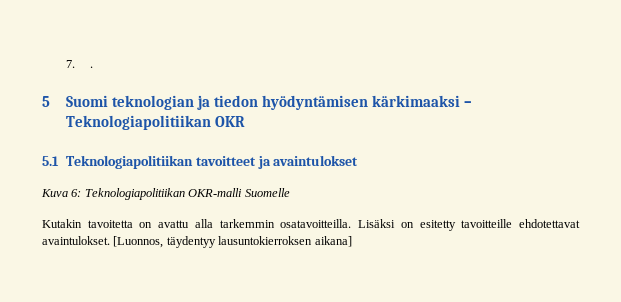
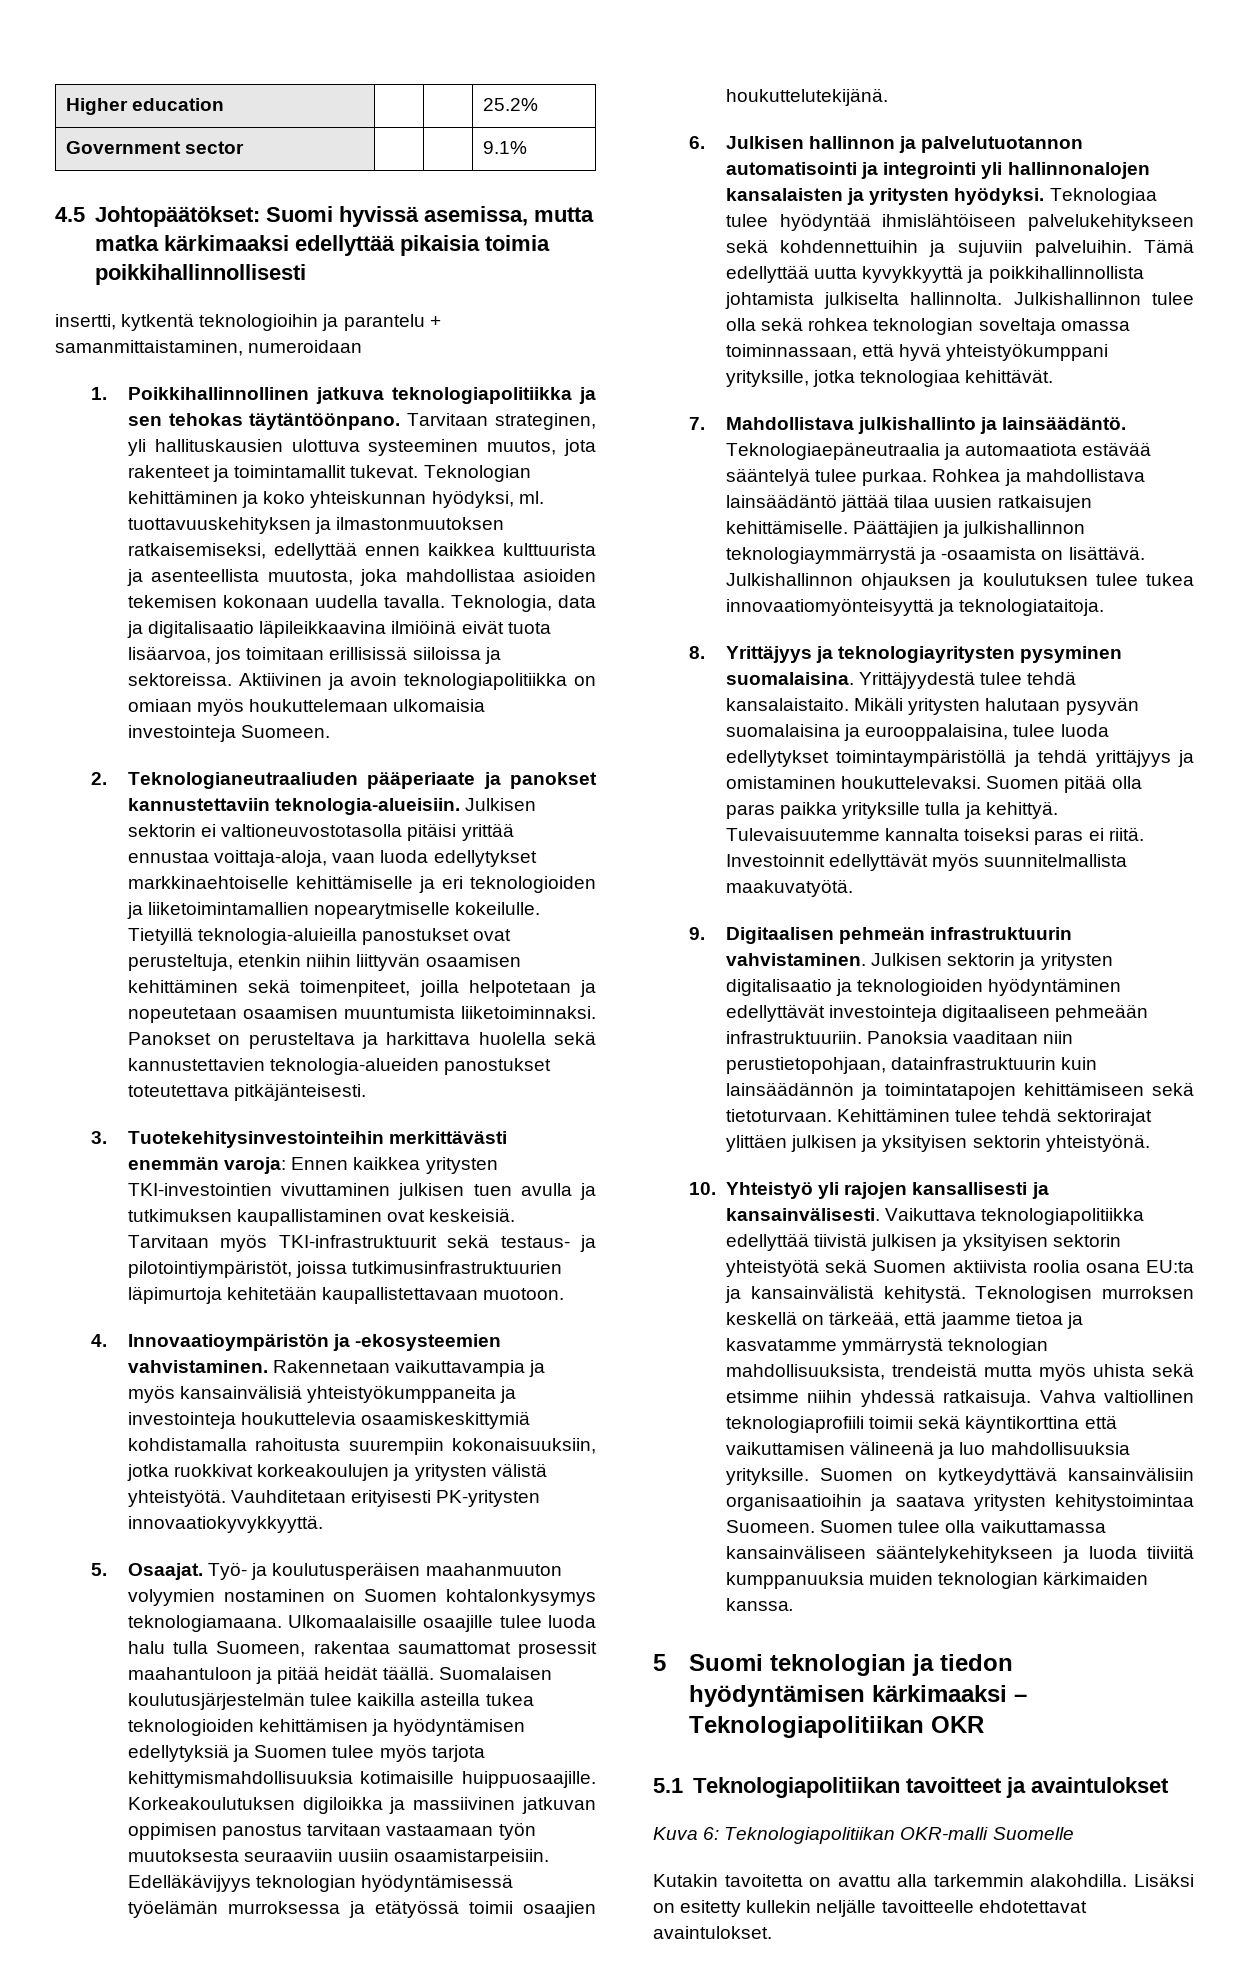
- 7. .
+ Higher education | | | 25.2%
+ Government sector | | | 9.1%
+ 4.5 Johtopäätökset: Suomi hyvissä asemissa, mutta matka kärkimaaksi edellyttää pikaisia toimia poikkihallinnollisesti
+ insertti, kytkentä teknologioihin ja parantelu + samanmittaistaminen, numeroidaan
+ 1. Poikkihallinnollinen jatkuva teknologiapolitiikka ja sen tehokas täytäntöönpano. Tarvitaan strateginen, yli hallituskausien ulottuva systeeminen muutos, jota rakenteet ja toimintamallit tukevat. Teknologian kehittäminen ja koko yhteiskunnan hyödyksi, ml. tuottavuuskehityksen ja ilmastonmuutoksen ratkaisemiseksi, edellyttää ennen kaikkea kulttuurista ja asenteellista muutosta, joka mahdollistaa asioiden tekemisen kokonaan uudella tavalla. Teknologia, data ja digitalisaatio läpileikkaavina ilmiöinä eivät tuota lisäarvoa, jos toimitaan erillisissä siiloissa ja sektoreissa. Aktiivinen ja avoin teknologiapolitiikka on omiaan myös houkuttelemaan ulkomaisia investointeja Suomeen.
+ 2. Teknologianeutraaliuden pääperiaate ja panokset kannustettaviin teknologia-alueisiin. Julkisen sektorin ei valtioneuvostotasolla pitäisi yrittää ennustaa voittaja-aloja, vaan luoda edellytykset markkinaehtoiselle kehittämiselle ja eri teknologioiden ja liiketoimintamallien nopearytmiselle kokeilulle. Tietyillä teknologia-aluieilla panostukset ovat perusteltuja, etenkin niihin liittyvän osaamisen kehittäminen sekä toimenpiteet, joilla helpotetaan ja nopeutetaan osaamisen muuntumista liiketoiminnaksi. Panokset on perusteltava ja harkittava huolella sekä kannustettavien teknologia-alueiden panostukset toteutettava pitkäjänteisesti.
+ 3. Tuotekehitysinvestointeihin merkittävästi enemmän varoja: Ennen kaikkea yritysten TKI-investointien vivuttaminen julkisen tuen avulla ja tutkimuksen kaupallistaminen ovat keskeisiä. Tarvitaan myös TKI-infrastruktuurit sekä testaus- ja pilotointiympäristöt, joissa tutkimusinfrastruktuurien läpimurtoja kehitetään kaupallistettavaan muotoon.
+ 4. Innovaatioympäristön ja -ekosysteemien vahvistaminen. Rakennetaan vaikuttavampia ja myös kansainvälisiä yhteistyökumppaneita ja investointeja houkuttelevia osaamiskeskittymiä kohdistamalla rahoitusta suurempiin kokonaisuuksiin, jotka ruokkivat korkeakoulujen ja yritysten välistä yhteistyötä. Vauhditetaan erityisesti PK-yritysten innovaatiokyvykkyyttä.
+ 5. Osaajat. Työ- ja koulutusperäisen maahanmuuton volyymien nostaminen on Suomen kohtalonkysymys teknologiamaana. Ulkomaalaisille osaajille tulee luoda halu tulla Suomeen, rakentaa saumattomat prosessit maahantuloon ja pitää heidät täällä. Suomalaisen koulutusjärjestelmän tulee kaikilla asteilla tukea teknologioiden kehittämisen ja hyödyntämisen edellytyksiä ja Suomen tulee myös tarjota kehittymismahdollisuuksia kotimaisille huippuosaajille. Korkeakoulutuksen digiloikka ja massiivinen jatkuvan oppimisen panostus tarvitaan vastaamaan työn muutoksesta seuraaviin uusiin osaamistarpeisiin. Edelläkävijyys teknologian hyödyntämisessä työelämän murroksessa ja etätyössä toimii osaajien houkuttelutekijänä.
+ 6. Julkisen hallinnon ja palvelutuotannon automatisointi ja integrointi yli hallinnonalojen kansalaisten ja yritysten hyödyksi. Teknologiaa tulee hyödyntää ihmislähtöiseen palvelukehitykseen sekä kohdennettuihin ja sujuviin palveluihin. Tämä edellyttää uutta kyvykkyyttä ja poikkihallinnollista johtamista julkiselta hallinnolta. Julkishallinnon tulee olla sekä rohkea teknologian soveltaja omassa toiminnassaan, että hyvä yhteistyökumppani yrityksille, jotka teknologiaa kehittävät.
+ 7. Mahdollistava julkishallinto ja lainsäädäntö. Teknologiaepäneutraalia ja automaatiota estävää sääntelyä tulee purkaa. Rohkea ja mahdollistava lainsäädäntö jättää tilaa uusien ratkaisujen kehittämiselle. Päättäjien ja julkishallinnon teknologiaymmärrystä ja -osaamista on lisättävä. Julkishallinnon ohjauksen ja koulutuksen tulee tukea innovaatiomyönteisyyttä ja teknologiataitoja.
+ 8. Yrittäjyys ja teknologiayritysten pysyminen suomalaisina. Yrittäjyydestä tulee tehdä kansalaistaito. Mikäli yritysten halutaan pysyvän suomalaisina ja eurooppalaisina, tulee luoda edellytykset toimintaympäristöllä ja tehdä yrittäjyys ja omistaminen houkuttelevaksi. Suomen pitää olla paras paikka yrityksille tulla ja kehittyä. Tulevaisuutemme kannalta toiseksi paras ei riitä. Investoinnit edellyttävät myös suunnitelmallista maakuvatyötä.
+ 9. Digitaalisen pehmeän infrastruktuurin vahvistaminen. Julkisen sektorin ja yritysten digitalisaatio ja teknologioiden hyödyntäminen edellyttävät investointeja digitaaliseen pehmeään infrastruktuuriin. Panoksia vaaditaan niin perustietopohjaan, datainfrastruktuurin kuin lainsäädännön ja toimintatapojen kehittämiseen sekä tietoturvaan. Kehittäminen tulee tehdä sektorirajat ylittäen julkisen ja yksityisen sektorin yhteistyönä.
+ 10. Yhteistyö yli rajojen kansallisesti ja kansainvälisesti. Vaikuttava teknologiapolitiikka edellyttää tiivistä julkisen ja yksityisen sektorin yhteistyötä sekä Suomen aktiivista roolia osana EU:ta ja kansainvälistä kehitystä. Teknologisen murroksen keskellä on tärkeää, että jaamme tietoa ja kasvatamme ymmärrystä teknologian mahdollisuuksista, trendeistä mutta myös uhista sekä etsimme niihin yhdessä ratkaisuja. Vahva valtiollinen teknologiaprofiili toimii sekä käyntikorttina että vaikuttamisen välineenä ja luo mahdollisuuksia yrityksille. Suomen on kytkeydyttävä kansainvälisiin organisaatioihin ja saatava yritysten kehitystoimintaa Suomeen. Suomen tulee olla vaikuttamassa kansainväliseen sääntelykehitykseen ja luoda tiiviitä kumppanuuksia muiden teknologian kärkimaiden kanssa.
- Kutakin tavoitetta on avattu alla tarkemmin osatavoitteilla.
+ Kutakin tavoitetta on avattu alla tarkemmin alakohdilla.
- Lisäksi on esitetty tavoitteille ehdotettavat avaintulokset. [Luonnos, täydentyy lausuntokierroksen aikana]
+ Lisäksi on esitetty kullekin neljälle tavoitteelle ehdotettavat avaintulokset.

